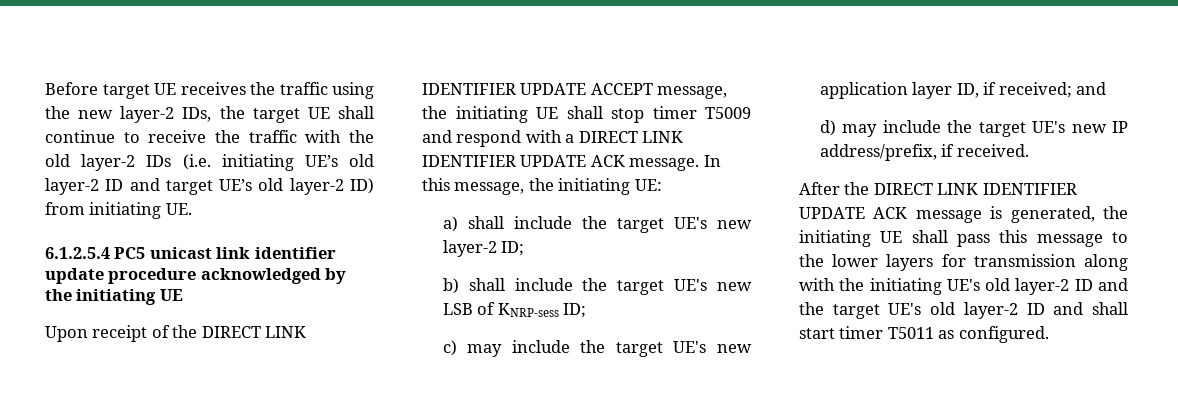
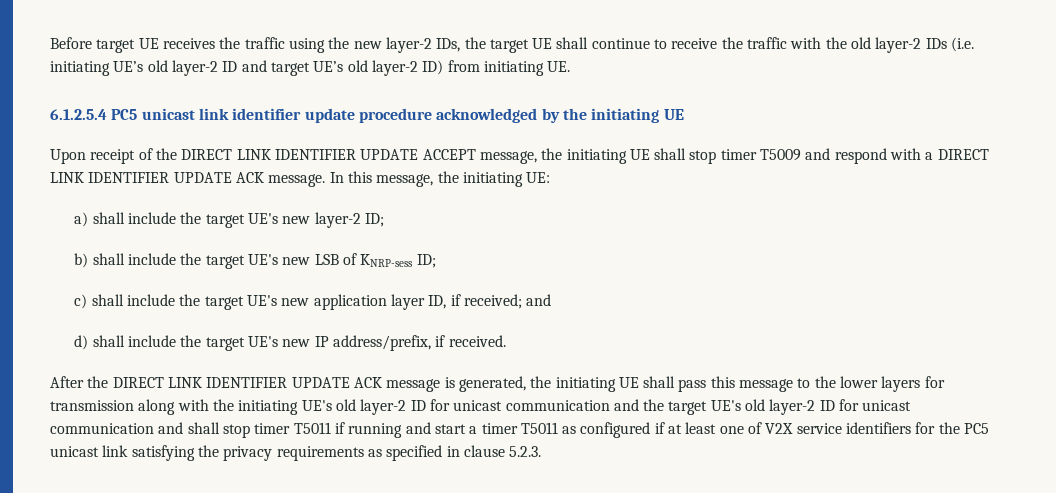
- c) may include the target UE's new application layer ID, if received; and
+ c) shall include the target UE's new application layer ID, if received; and
- d) may include the target UE's new IP address/prefix, if received.
+ d) shall include the target UE's new IP address/prefix, if received.
- After the DIRECT LINK IDENTIFIER UPDATE ACK message is generated, the initiating UE shall pass this message to the lower layers for transmission along with the initiating UE's old layer-2 ID and the target UE's old layer-2 ID and shall start timer T5011 as configured.
+ After the DIRECT LINK IDENTIFIER UPDATE ACK message is generated, the initiating UE shall pass this message to the lower layers for transmission along with the initiating UE's old layer-2 ID for unicast communication and the target UE's old layer-2 ID for unicast communication and shall stop timer T5011 if running and start a timer T5011 as configured if at least one of V2X service identifiers for the PC5 unicast link satisfying the privacy requirements as specified in clause 5.2.3.

